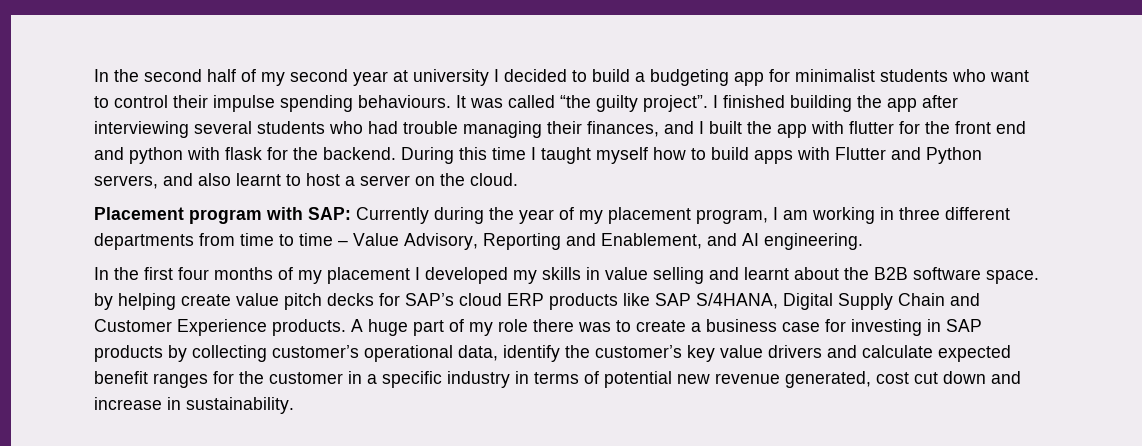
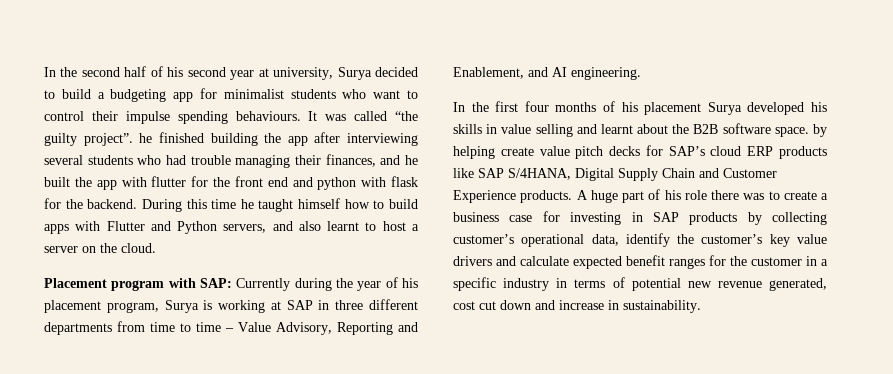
- In the second half of my second year at university I decided to build a budgeting app for minimalist students who want to control their impulse spending behaviours.
+ In the second half of his second year at university, Surya decided to build a budgeting app for minimalist students who want to control their impulse spending behaviours.
- It was called “the guilty project”. I finished building the app after interviewing several students who had trouble managing their finances, and I built the app with flutter for the front end and python with flask for the backend.
+ It was called “the guilty project”. he finished building the app after interviewing several students who had trouble managing their finances, and he built the app with flutter for the front end and python with flask for the backend.
- During this time I taught myself how to build apps with Flutter and Python servers, and also learnt to host a server on the cloud.
+ During this time he taught himself how to build apps with Flutter and Python servers, and also learnt to host a server on the cloud.
- Placement program with SAP: Currently during the year of my placement program, I am working in three different departments from time to time – Value Advisory, Reporting and Enablement, and AI engineering.
+ Placement program with SAP: Currently during the year of his placement program, Surya is working at SAP in three different departments from time to time – Value Advisory, Reporting and Enablement, and AI engineering.
- In the first four months of my placement I developed my skills in value selling and learnt about the B2B software space. by helping create value pitch decks for SAP’s cloud ERP products like SAP S/4HANA, Digital Supply Chain and Customer Experience products.
+ In the first four months of his placement Surya developed his skills in value selling and learnt about the B2B software space. by helping create value pitch decks for SAP’s cloud ERP products like SAP S/4HANA, Digital Supply Chain and Customer Experience products.
- A huge part of my role there was to create a business case for investing in SAP products by collecting customer’s operational data, identify the customer’s key value drivers and calculate expected benefit ranges for the customer in a specific industry in terms of potential new revenue generated, cost cut down and increase in sustainability.
+ A huge part of his role there was to create a business case for investing in SAP products by collecting customer’s operational data, identify the customer’s key value drivers and calculate expected benefit ranges for the customer in a specific industry in terms of potential new revenue generated, cost cut down and increase in sustainability.

